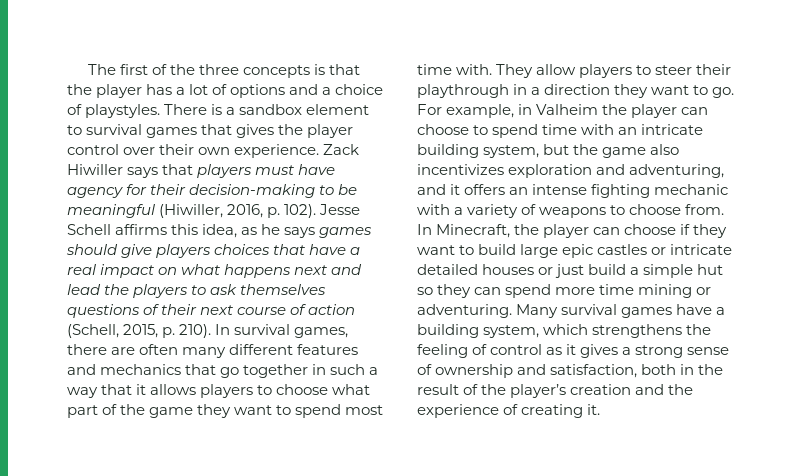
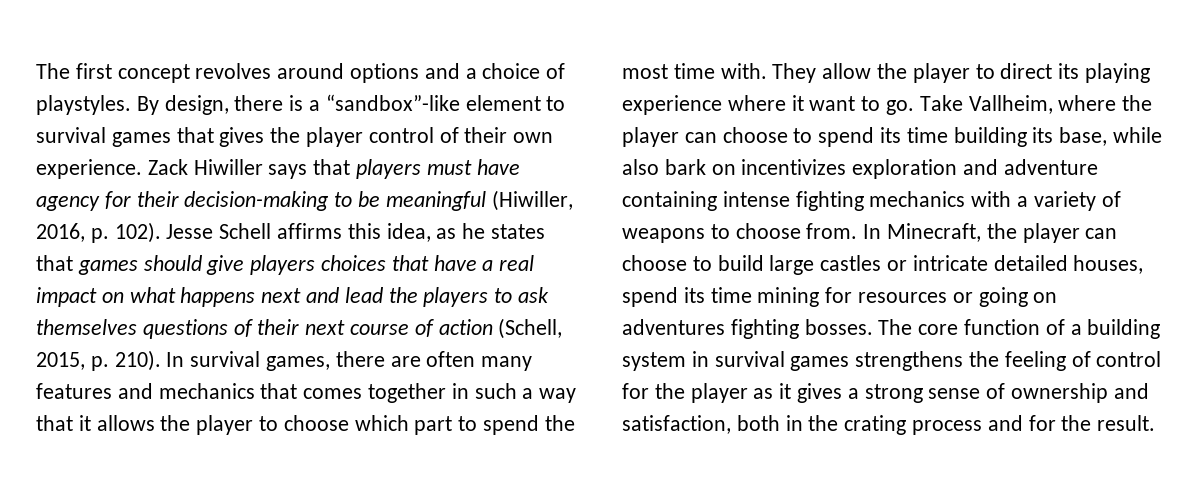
- The first of the three concepts is that the player has a lot of options and a choice of playstyles.
+ The first concept revolves around options and a choice of playstyles.
- There is a sandbox element to survival games that gives the player control over their own experience.
+ By design, there is a “sandbox”-like element to survival games that gives the player control of their own experience.
- Jesse Schell affirms this idea, as he says games should give players choices that have a real impact on what happens next and lead the players to ask themselves questions of their next course of action (Schell, 2015, p. 210).
+ Jesse Schell affirms this idea, as he states that games should give players choices that have a real impact on what happens next and lead the players to ask themselves questions of their next course of action (Schell, 2015, p. 210).
- In survival games, there are often many different features and mechanics that go together in such a way that it allows players to choose what part of the game they want to spend most time with.
+ In survival games, there are often many features and mechanics that comes together in such a way that it allows the player to choose which part to spend the most time with.
- They allow players to steer their playthrough in a direction they want to go. For example, in Valheim the player can choose to spend time with an intricate building system, but the game also incentivizes exploration and adventuring, and it offers an intense fighting mechanic with a variety of weapons to choose from.
+ They allow the player to direct its playing experience where it want to go. Take Vallheim, where the player can choose to spend its time building its base, while also bark on incentivizes exploration and adventure containing intense fighting mechanics with a variety of weapons to choose from.
- In Minecraft, the player can choose if they want to build large epic castles or intricate detailed houses or just build a simple hut so they can spend more time mining or adventuring. Many survival games have a building system, which strengthens the feeling of control as it gives a strong sense of ownership and satisfaction, both in the result of the player’s creation and the experience of creating it.
+ In Minecraft, the player can choose to build large castles or intricate detailed houses, spend its time mining for resources or going on adventures fighting bosses. The core function of a building system in survival games strengthens the feeling of control for the player as it gives a strong sense of ownership and satisfaction, both in the crating process and for the result.

